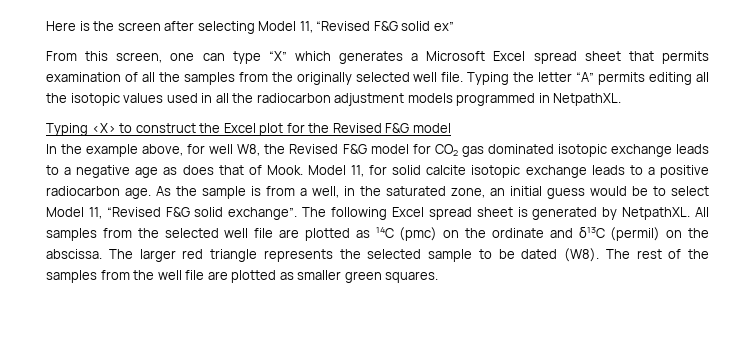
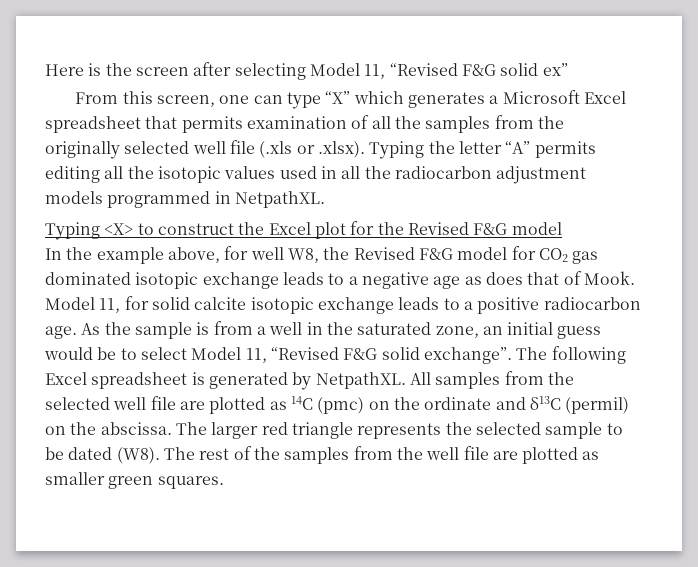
- From this screen, one can type “X” which generates a Microsoft Excel spread sheet that permits examination of all the samples from the originally selected well file. Typing the letter “A” permits editing all the isotopic values used in all the radiocarbon adjustment models programmed in NetpathXL.
+ From this screen, one can type “X” which generates a Microsoft Excel spreadsheet that permits examination of all the samples from the originally selected well file (.xls or .xlsx). Typing the letter “A” permits editing all the isotopic values used in all the radiocarbon adjustment models programmed in NetpathXL.
- As the sample is from a well, in the saturated zone, an initial guess would be to select Model 11, “Revised F&G solid exchange”.
+ As the sample is from a well in the saturated zone, an initial guess would be to select Model 11, “Revised F&G solid exchange”.
- The following Excel spread sheet is generated by NetpathXL.
+ The following Excel spreadsheet is generated by NetpathXL.

